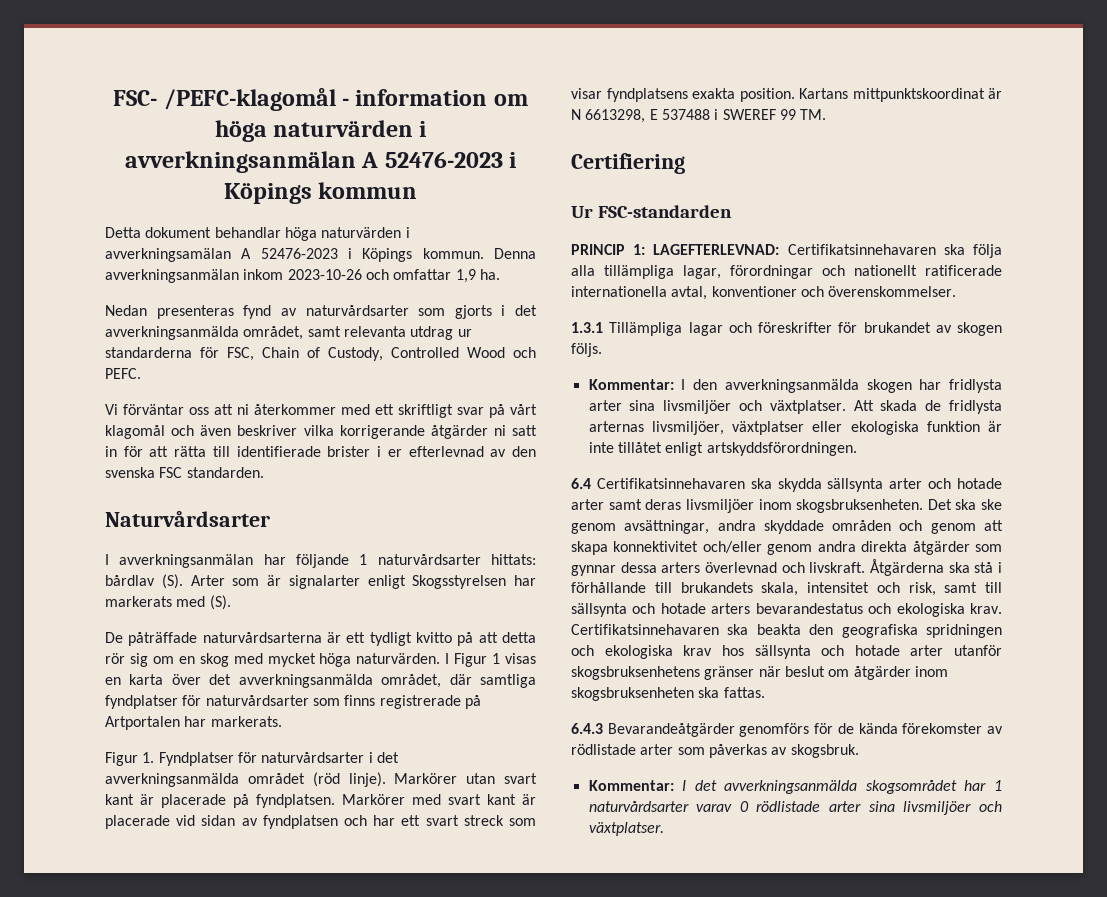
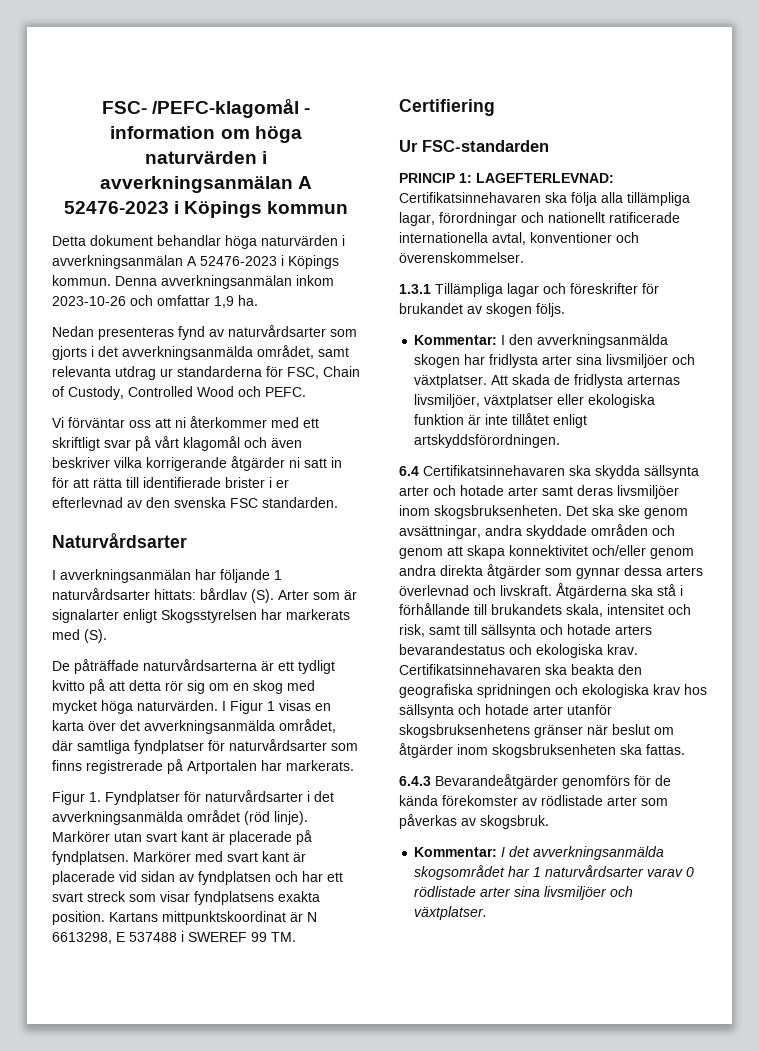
- Detta dokument behandlar höga naturvärden i avverkningsamälan A 52476-2023 i Köpings kommun.
+ Detta dokument behandlar höga naturvärden i avverkningsanmälan A 52476-2023 i Köpings kommun.

